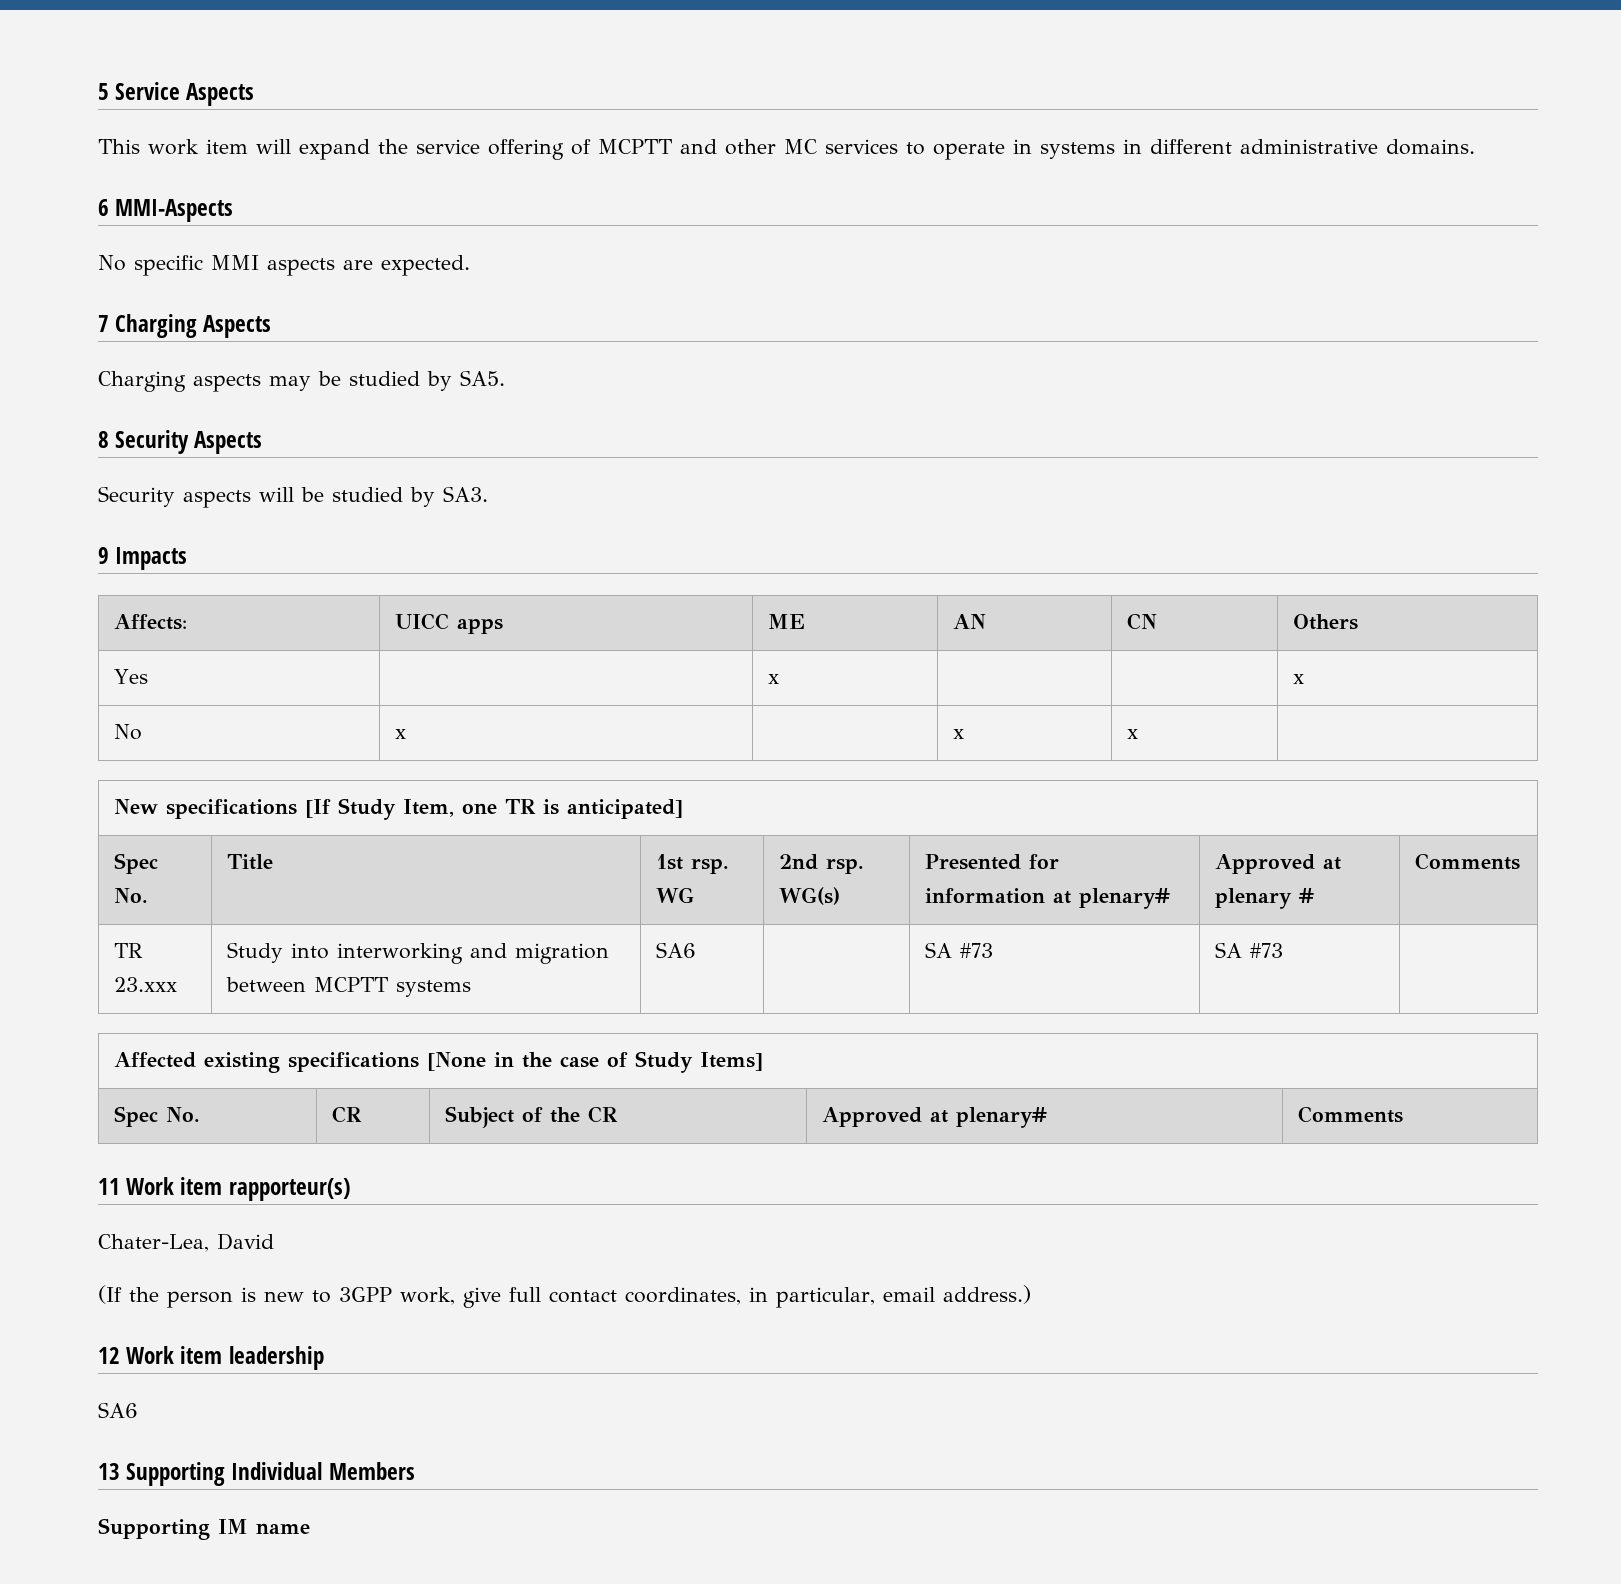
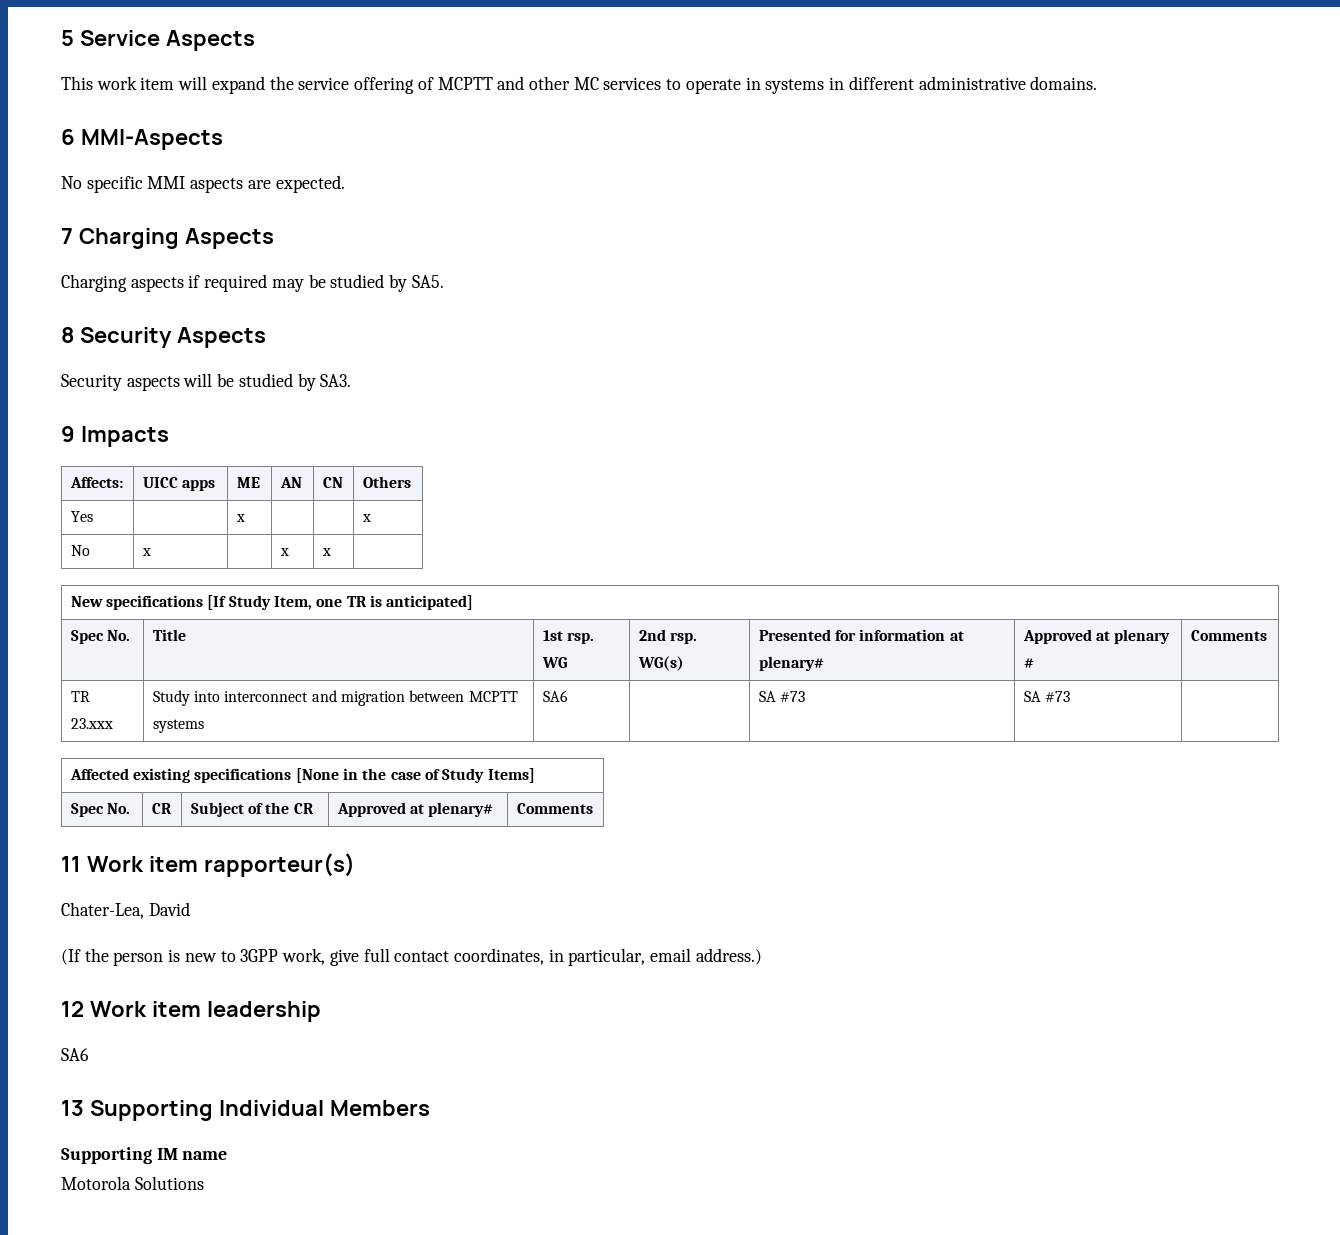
- Charging aspects may be studied by SA5.
+ Charging aspects if required may be studied by SA5.
- TR 23.xxx | Study into interworking and migration between MCPTT systems | SA6 | | SA #73 | SA #73 |
+ TR 23.xxx | Study into interconnect and migration between MCPTT systems | SA6 | | SA #73 | SA #73 |
+ Motorola Solutions

